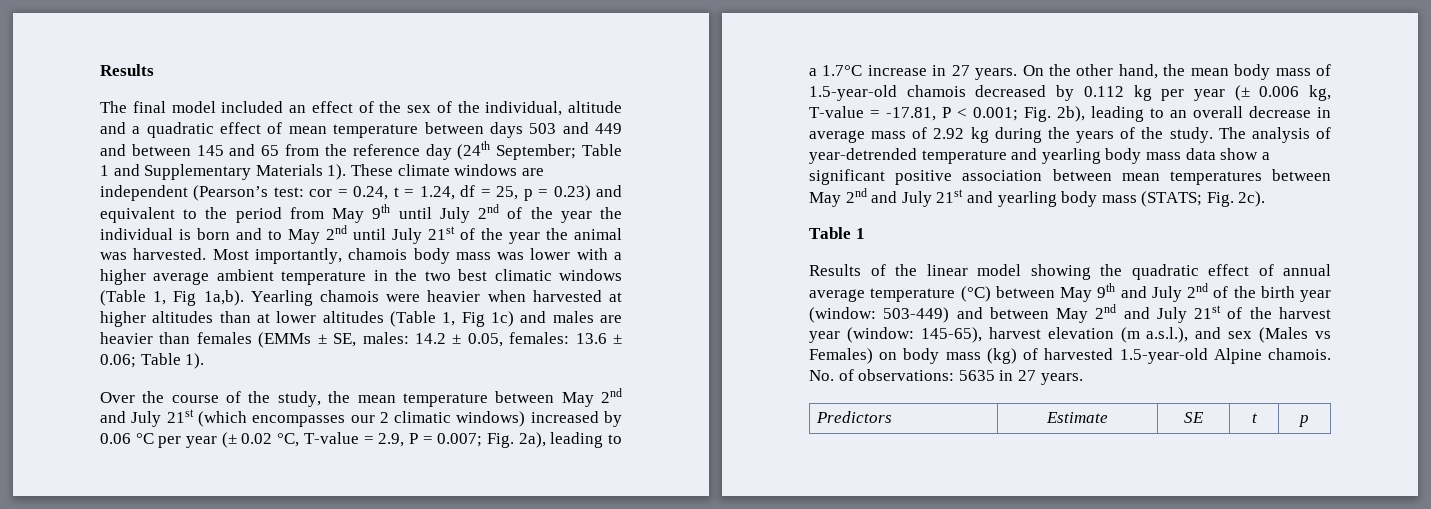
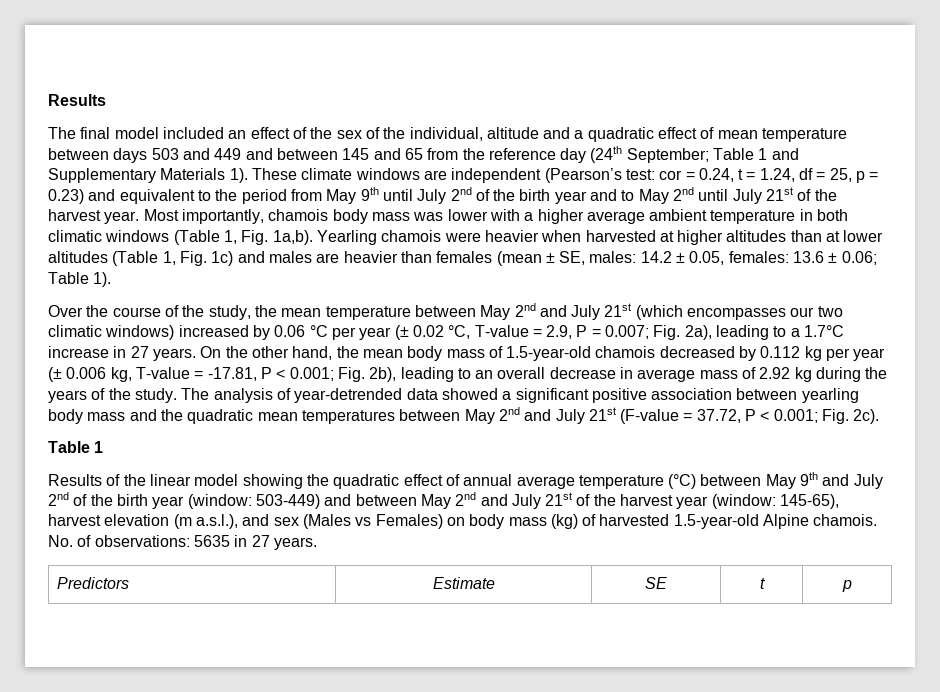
- These climate windows are independent (Pearson’s test: cor = 0.24, t = 1.24, df = 25, p = 0.23) and equivalent to the period from May 9th until July 2nd of the year the individual is born and to May 2nd until July 21st of the year the animal was harvested.
+ These climate windows are independent (Pearson’s test: cor = 0.24, t = 1.24, df = 25, p = 0.23) and equivalent to the period from May 9th until July 2nd of the birth year and to May 2nd until July 21st of the harvest year.
- Most importantly, chamois body mass was lower with a higher average ambient temperature in the two best climatic windows (Table 1, Fig 1a,b).
+ Most importantly, chamois body mass was lower with a higher average ambient temperature in both climatic windows (Table 1, Fig. 1a,b).
- Yearling chamois were heavier when harvested at higher altitudes than at lower altitudes (Table 1, Fig 1c) and males are heavier than females (EMMs ± SE, males: 14.2 ± 0.05, females: 13.6 ± 0.06; Table 1).
+ Yearling chamois were heavier when harvested at higher altitudes than at lower altitudes (Table 1, Fig. 1c) and males are heavier than females (mean ± SE, males: 14.2 ± 0.05, females: 13.6 ± 0.06; Table 1).
- Over the course of the study, the mean temperature between May 2nd and July 21st (which encompasses our 2 climatic windows) increased by 0.06 °C per year (± 0.02 °C, T-value = 2.9, P = 0.007; Fig. 2a), leading to a 1.7°C increase in 27 years.
+ Over the course of the study, the mean temperature between May 2nd and July 21st (which encompasses our two climatic windows) increased by 0.06 °C per year (± 0.02 °C, T-value = 2.9, P = 0.007; Fig. 2a), leading to a 1.7°C increase in 27 years.
- The analysis of year-detrended temperature and yearling body mass data show a significant positive association between mean temperatures between May 2nd and July 21st and yearling body mass (STATS; Fig. 2c).
+ The analysis of year-detrended data showed a significant positive association between yearling body mass and the quadratic mean temperatures between May 2nd and July 21st (F-value = 37.72, P < 0.001; Fig. 2c).

